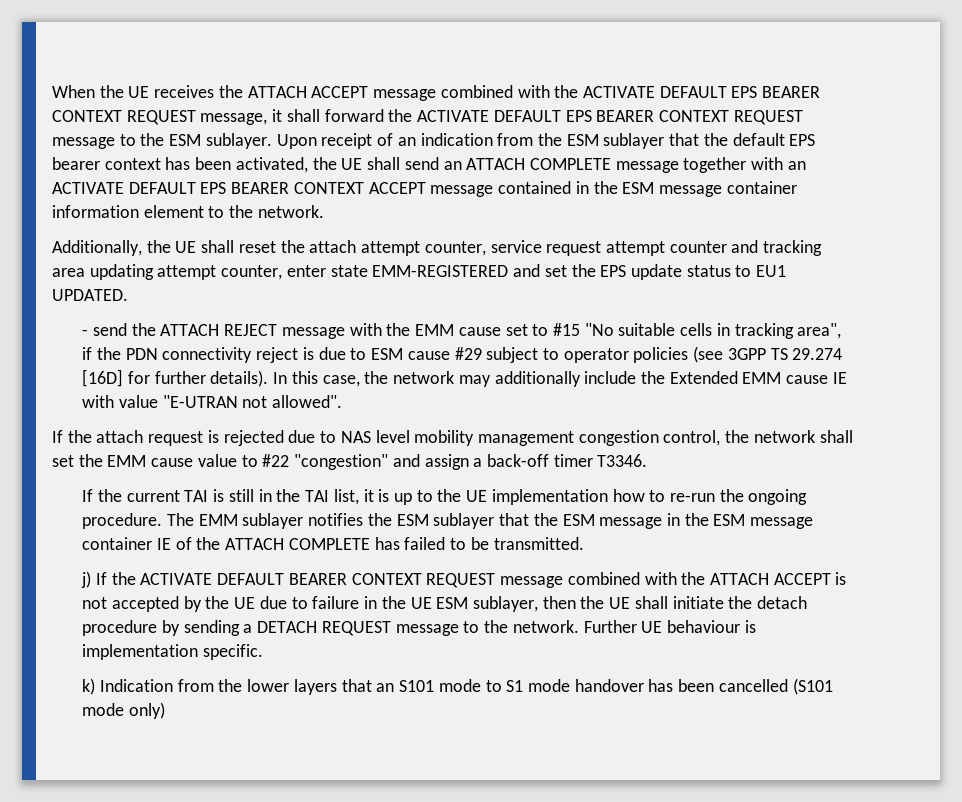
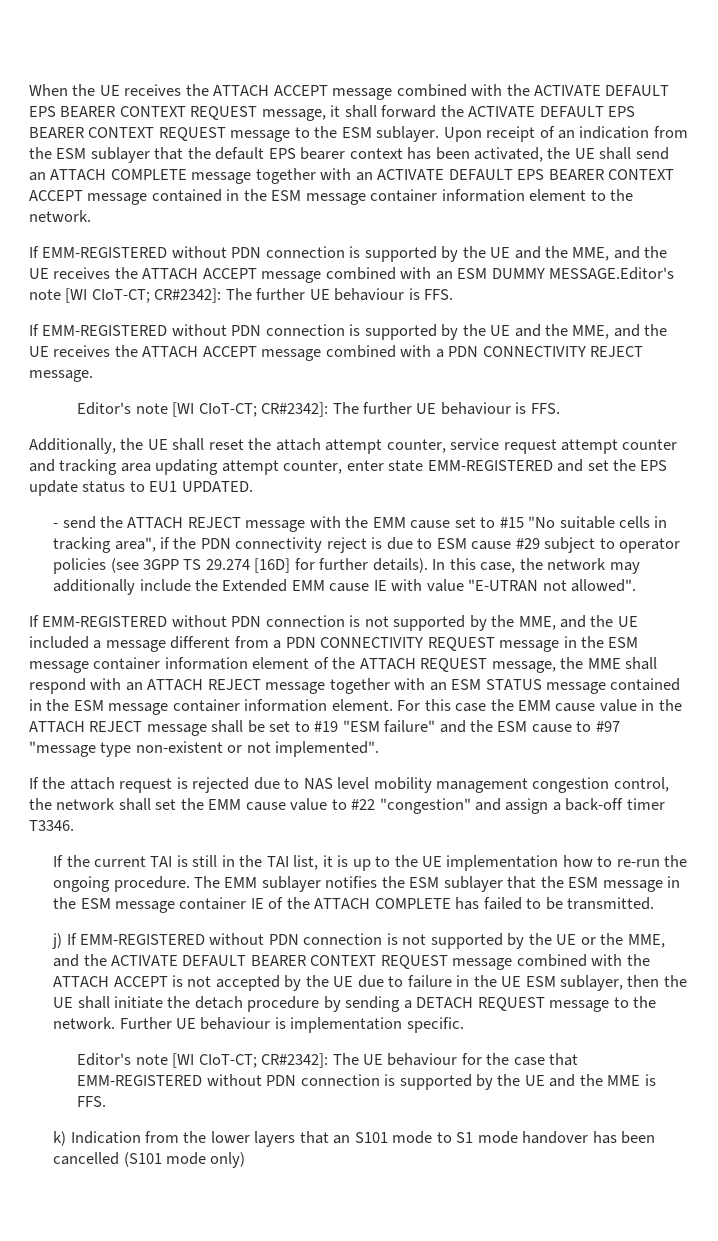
+ If EMM-REGISTERED without PDN connection is supported by the UE and the MME, and the UE receives the ATTACH ACCEPT message combined with an ESM DUMMY MESSAGE.Editor's note [WI CIoT-CT; CR#2342]: The further UE behaviour is FFS.
+ If EMM-REGISTERED without PDN connection is supported by the UE and the MME, and the UE receives the ATTACH ACCEPT message combined with a PDN CONNECTIVITY REJECT message.
+ Editor's note [WI CIoT-CT; CR#2342]: The further UE behaviour is FFS.
+ If EMM-REGISTERED without PDN connection is not supported by the MME, and the UE included a message different from a PDN CONNECTIVITY REQUEST message in the ESM message container information element of the ATTACH REQUEST message, the MME shall respond with an ATTACH REJECT message together with an ESM STATUS message contained in the ESM message container information element. For this case the EMM cause value in the ATTACH REJECT message shall be set to #19 "ESM failure" and the ESM cause to #97 "message type non-existent or not implemented".
- j) If the ACTIVATE DEFAULT BEARER CONTEXT REQUEST message combined with the ATTACH ACCEPT is not accepted by the UE due to failure in the UE ESM sublayer, then the UE shall initiate the detach procedure by sending a DETACH REQUEST message to the network.
+ j) If EMM-REGISTERED without PDN connection is not supported by the UE or the MME, and the ACTIVATE DEFAULT BEARER CONTEXT REQUEST message combined with the ATTACH ACCEPT is not accepted by the UE due to failure in the UE ESM sublayer, then the UE shall initiate the detach procedure by sending a DETACH REQUEST message to the network.
+ Editor's note [WI CIoT-CT; CR#2342]: The UE behaviour for the case that EMM-REGISTERED without PDN connection is supported by the UE and the MME is FFS.

